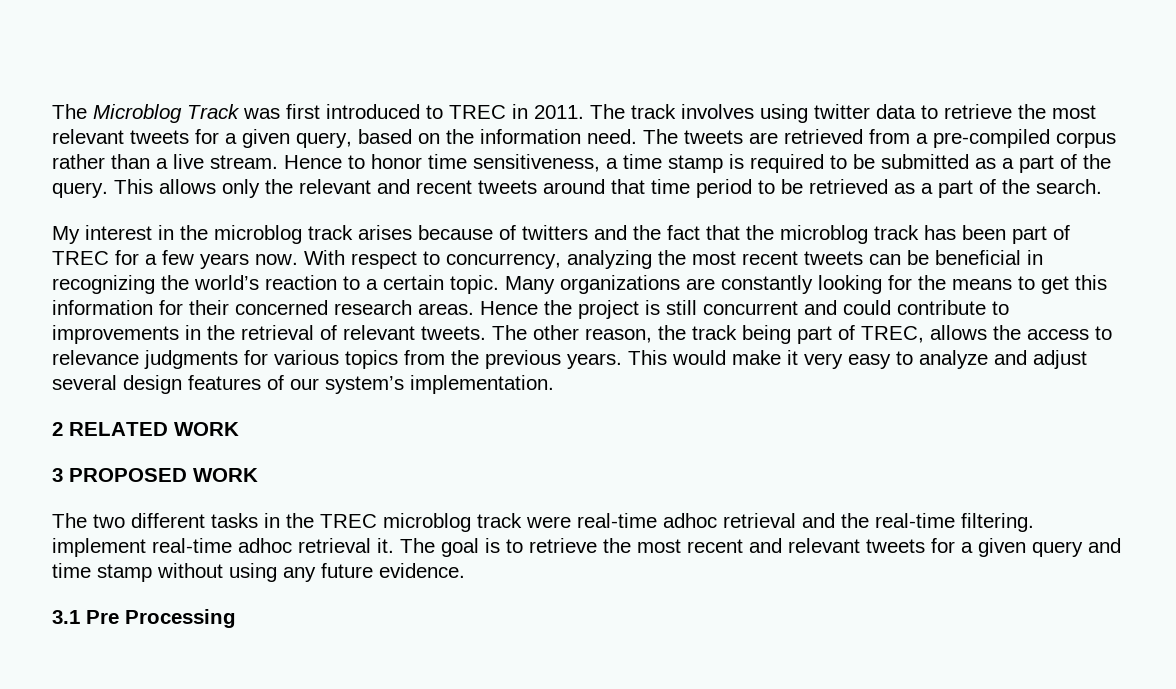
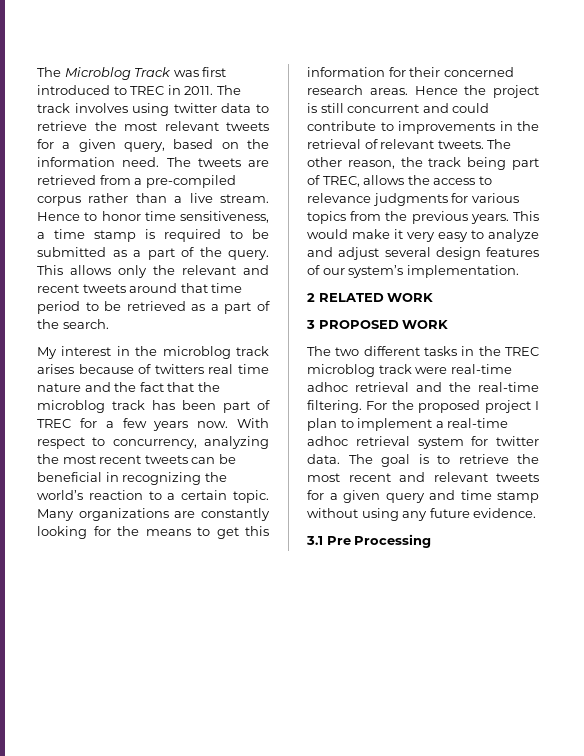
- My interest in the microblog track arises because of twitters and the fact that the microblog track has been part of TREC for a few years now.
+ My interest in the microblog track arises because of twitters real time nature and the fact that the microblog track has been part of TREC for a few years now.
- The two different tasks in the TREC microblog track were real-time adhoc retrieval and the real-time filtering. implement real-time adhoc retrieval it.
+ The two different tasks in the TREC microblog track were real-time adhoc retrieval and the real-time filtering. For the proposed project I plan to implement a real-time adhoc retrieval system for twitter data.

